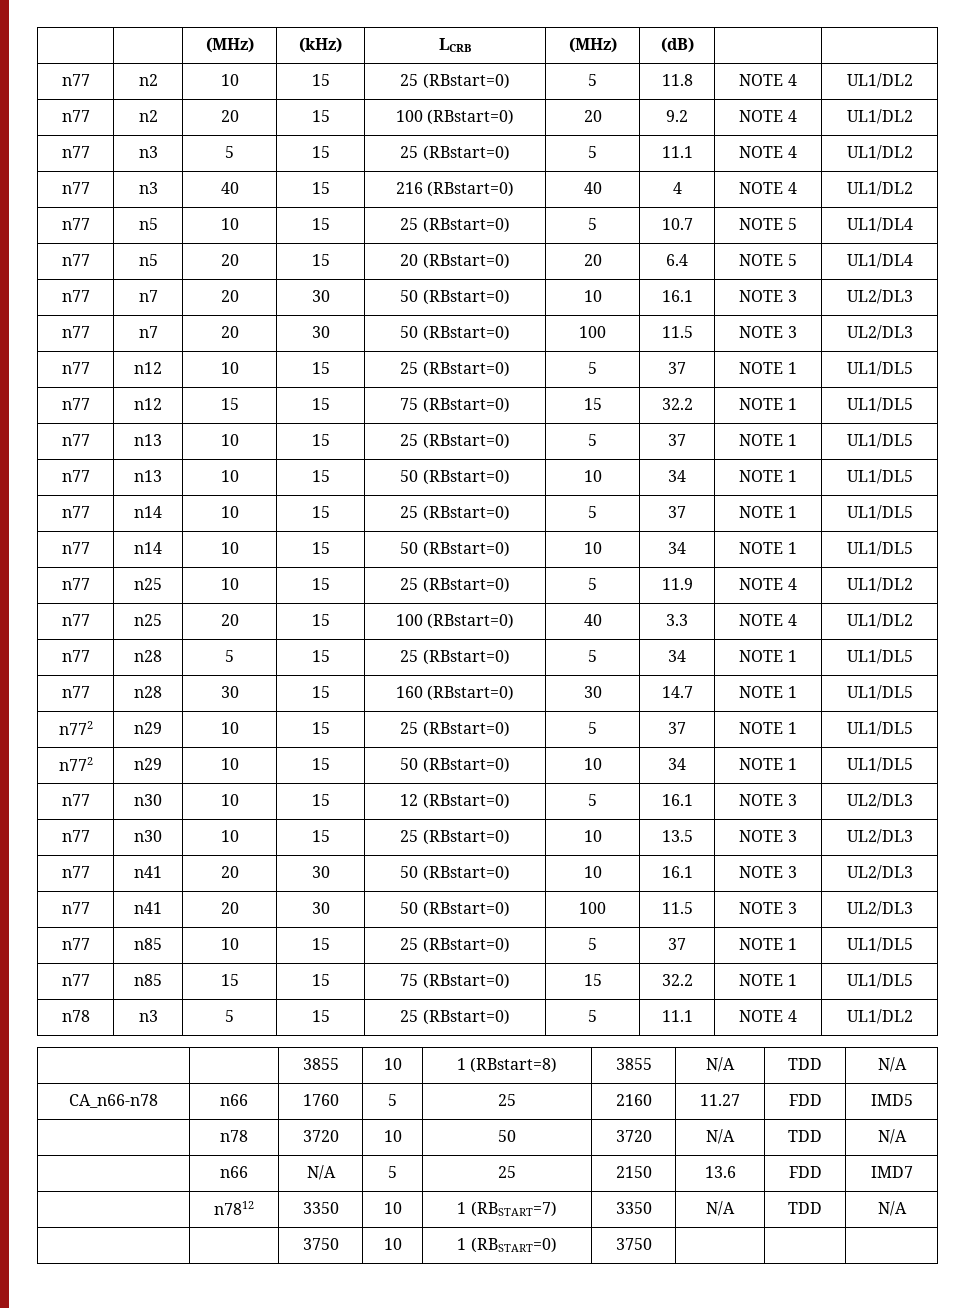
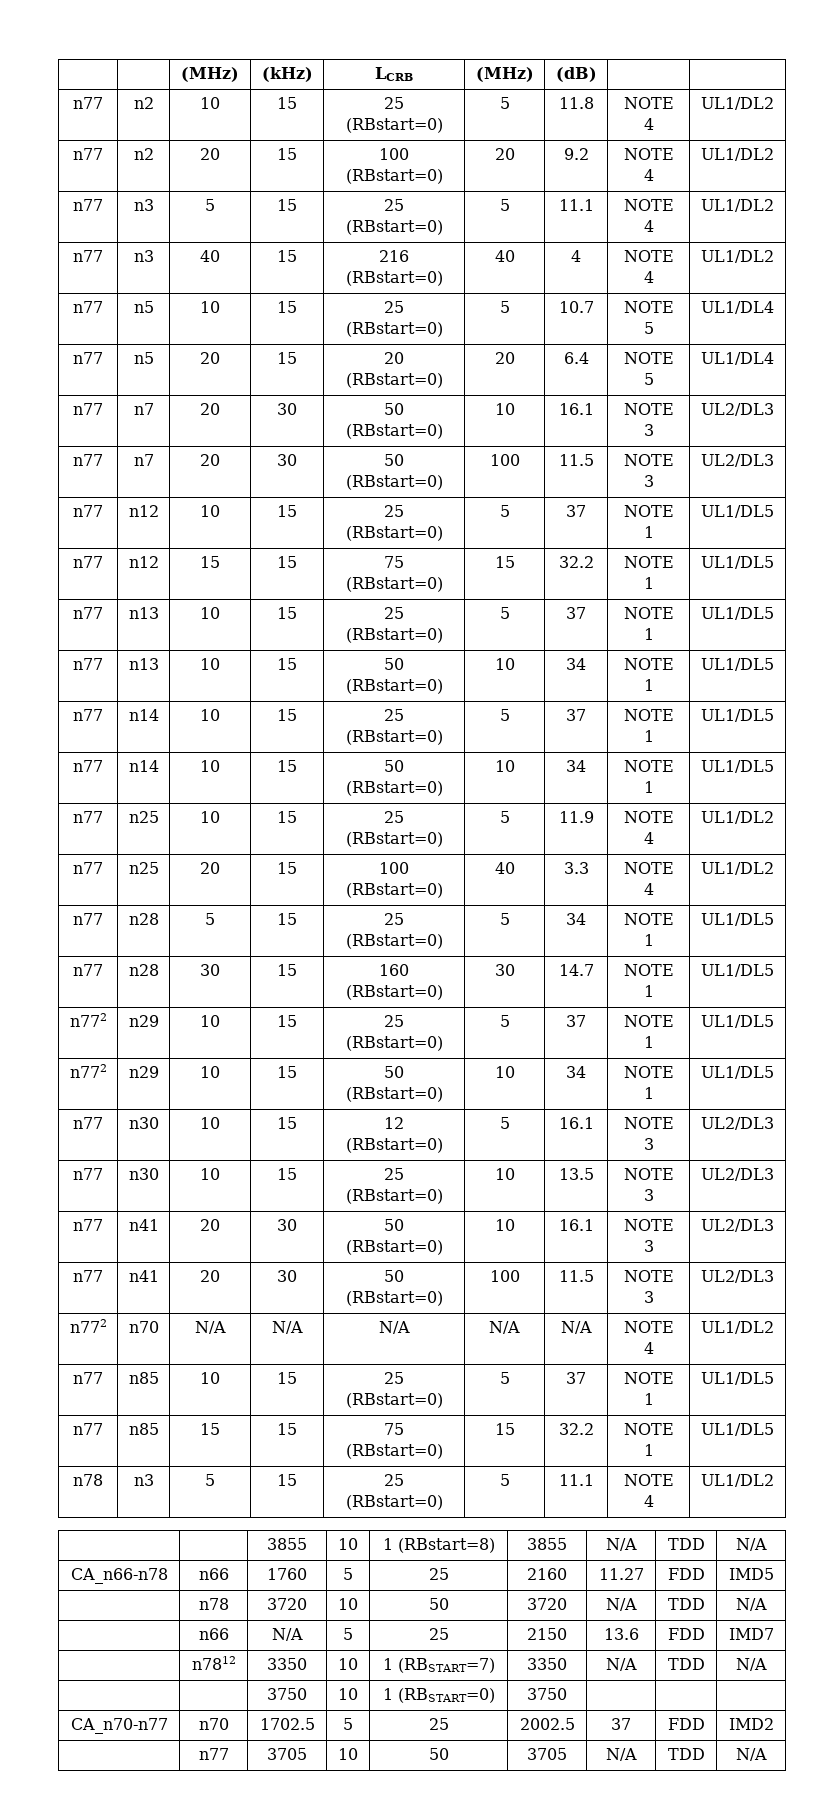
+ n772 | n70 | N/A | N/A | N/A | N/A | N/A | NOTE 4 | UL1/DL2
+ CA_n70-n77 | n70 | 1702.5 | 5 | 25 | 2002.5 | 37 | FDD | IMD2
+ | n77 | 3705 | 10 | 50 | 3705 | N/A | TDD | N/A

